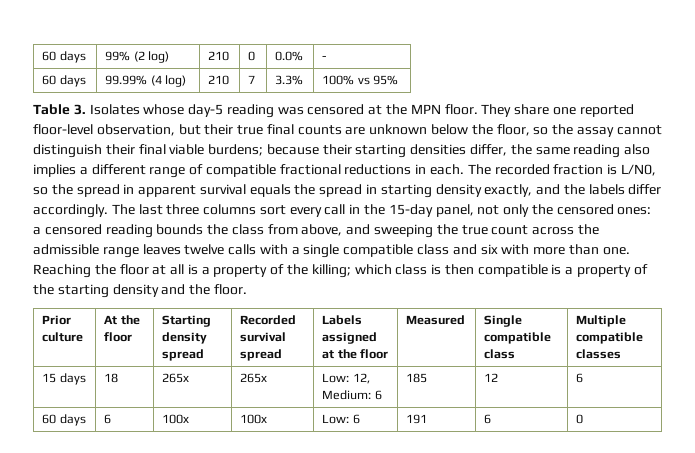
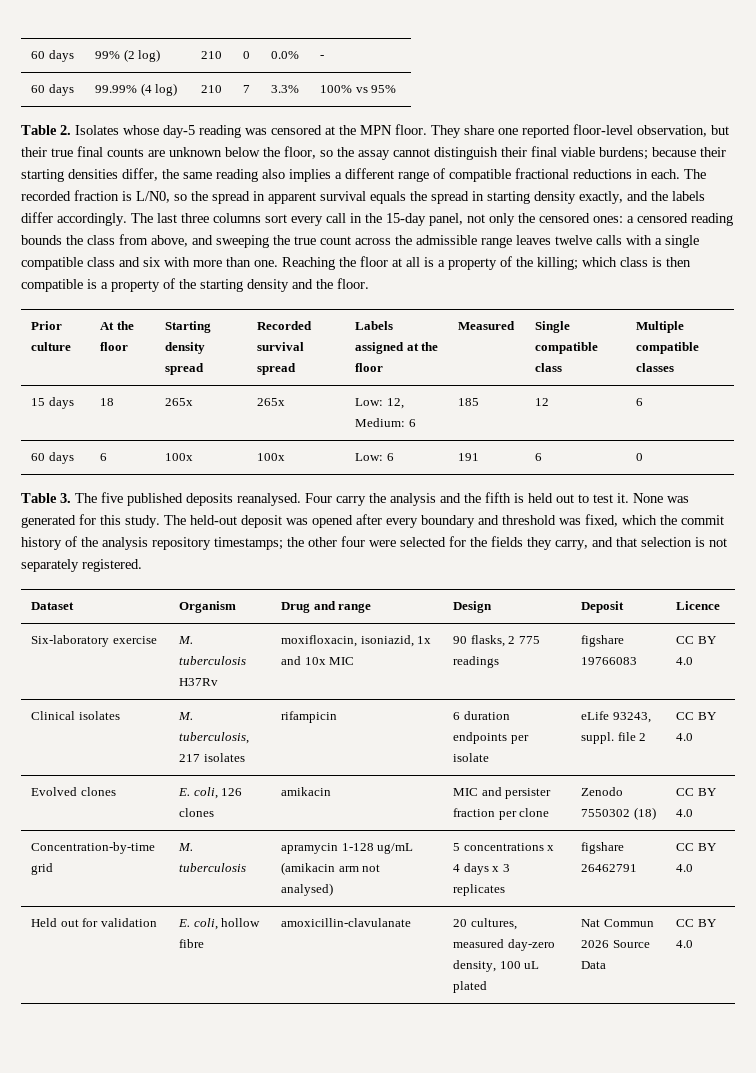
- Table 3. Isolates whose day-5 reading was censored at the MPN floor.
+ Table 2. Isolates whose day-5 reading was censored at the MPN floor.
+ Table 3. The five published deposits reanalysed. Four carry the analysis and the fifth is held out to test it. None was generated for this study. The held-out deposit was opened after every boundary and threshold was fixed, which the commit history of the analysis repository timestamps; the other four were selected for the fields they carry, and that selection is not separately registered.
+ Dataset | Organism | Drug and range | Design | Deposit | Licence
+ Six-laboratory exercise | M. tuberculosis H37Rv | moxifloxacin, isoniazid, 1x and 10x MIC | 90 flasks, 2 775 readings | figshare 19766083 | CC BY 4.0
+ Clinical isolates | M. tuberculosis, 217 isolates | rifampicin | 6 duration endpoints per isolate | eLife 93243, suppl. file 2 | CC BY 4.0
+ Evolved clones | E. coli, 126 clones | amikacin | MIC and persister fraction per clone | Zenodo 7550302 (18) | CC BY 4.0
+ Concentration-by-time grid | M. tuberculosis | apramycin 1-128 ug/mL (amikacin arm not analysed) | 5 concentrations x 4 days x 3 replicates | figshare 26462791 | CC BY 4.0
+ Held out for validation | E. coli, hollow fibre | amoxicillin-clavulanate | 20 cultures, measured day-zero density, 100 uL plated | Nat Commun 2026 Source Data | CC BY 4.0

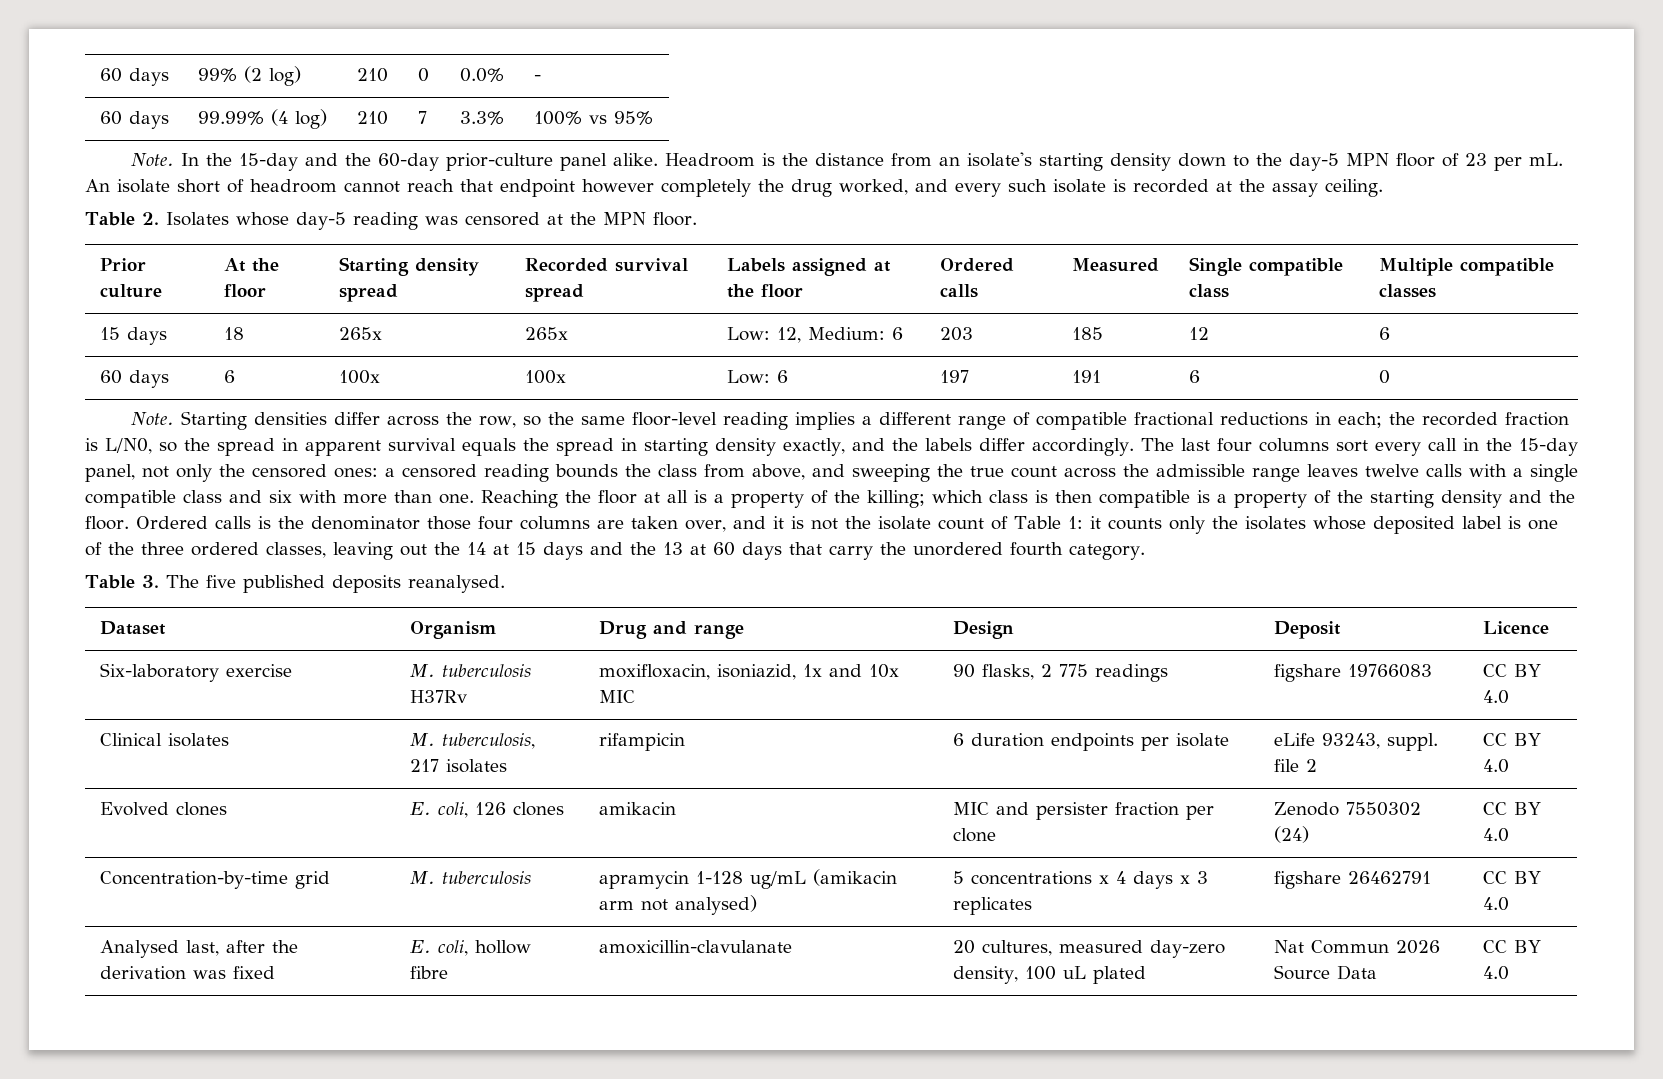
+ Note. In the 15-day and the 60-day prior-culture panel alike. Headroom is the distance from an isolate's starting density down to the day-5 MPN floor of 23 per mL. An isolate short of headroom cannot reach that endpoint however completely the drug worked, and every such isolate is recorded at the assay ceiling.
- Table 2. Isolates whose day-5 reading was censored at the MPN floor. They share one reported floor-level observation, but their true final counts are unknown below the floor, so the assay cannot distinguish their final viable burdens; because their starting densities differ, the same reading also implies a different range of compatible fractional reductions in each. The recorded fraction is L/N0, so the spread in apparent survival equals the spread in starting density exactly, and the labels differ accordingly.
+ Table 2. Isolates whose day-5 reading was censored at the MPN floor.
+ Prior culture | At the floor | Starting density spread | Recorded survival spread | Labels assigned at the floor | Ordered calls | Measured | Single compatible class | Multiple compatible classes
+ 15 days | 18 | 265x | 265x | Low: 12, Medium: 6 | 203 | 185 | 12 | 6
+ 60 days | 6 | 100x | 100x | Low: 6 | 197 | 191 | 6 | 0
+ Note. Starting densities differ across the row, so the same floor-level reading implies a different range of compatible fractional reductions in each; the recorded fraction is L/N0, so the spread in apparent survival equals the spread in starting density exactly, and the labels differ accordingly.
- The last three columns sort every call in the 15-day panel, not only the censored ones: a censored reading bounds the class from above, and sweeping the true count across the admissible range leaves twelve calls with a single compatible class and six with more than one.
+ The last four columns sort every call in the 15-day panel, not only the censored ones: a censored reading bounds the class from above, and sweeping the true count across the admissible range leaves twelve calls with a single compatible class and six with more than one.
- Reaching the floor at all is a property of the killing; which class is then compatible is a property of the starting density and the floor.
- Prior culture | At the floor | Starting density spread | Recorded survival spread | Labels assigned at the floor | Measured | Single compatible class | Multiple compatible classes
- 15 days | 18 | 265x | 265x | Low: 12, Medium: 6 | 185 | 12 | 6
- 60 days | 6 | 100x | 100x | Low: 6 | 191 | 6 | 0
+ Reaching the floor at all is a property of the killing; which class is then compatible is a property of the starting density and the floor. Ordered calls is the denominator those four columns are taken over, and it is not the isolate count of Table 1: it counts only the isolates whose deposited label is one of the three ordered classes, leaving out the 14 at 15 days and the 13 at 60 days that carry the unordered fourth category.
- Four carry the analysis and the fifth is held out to test it. None was generated for this study. The held-out deposit was opened after every boundary and threshold was fixed, which the commit history of the analysis repository timestamps; the other four were selected for the fields they carry, and that selection is not separately registered.
- Evolved clones | E. coli, 126 clones | amikacin | MIC and persister fraction per clone | Zenodo 7550302 (18) | CC BY 4.0
+ Evolved clones | E. coli, 126 clones | amikacin | MIC and persister fraction per clone | Zenodo 7550302 (24) | CC BY 4.0
- Held out for validation | E. coli, hollow fibre | amoxicillin-clavulanate | 20 cultures, measured day-zero density, 100 uL plated | Nat Commun 2026 Source Data | CC BY 4.0
+ Analysed last, after the derivation was fixed | E. coli, hollow fibre | amoxicillin-clavulanate | 20 cultures, measured day-zero density, 100 uL plated | Nat Commun 2026 Source Data | CC BY 4.0

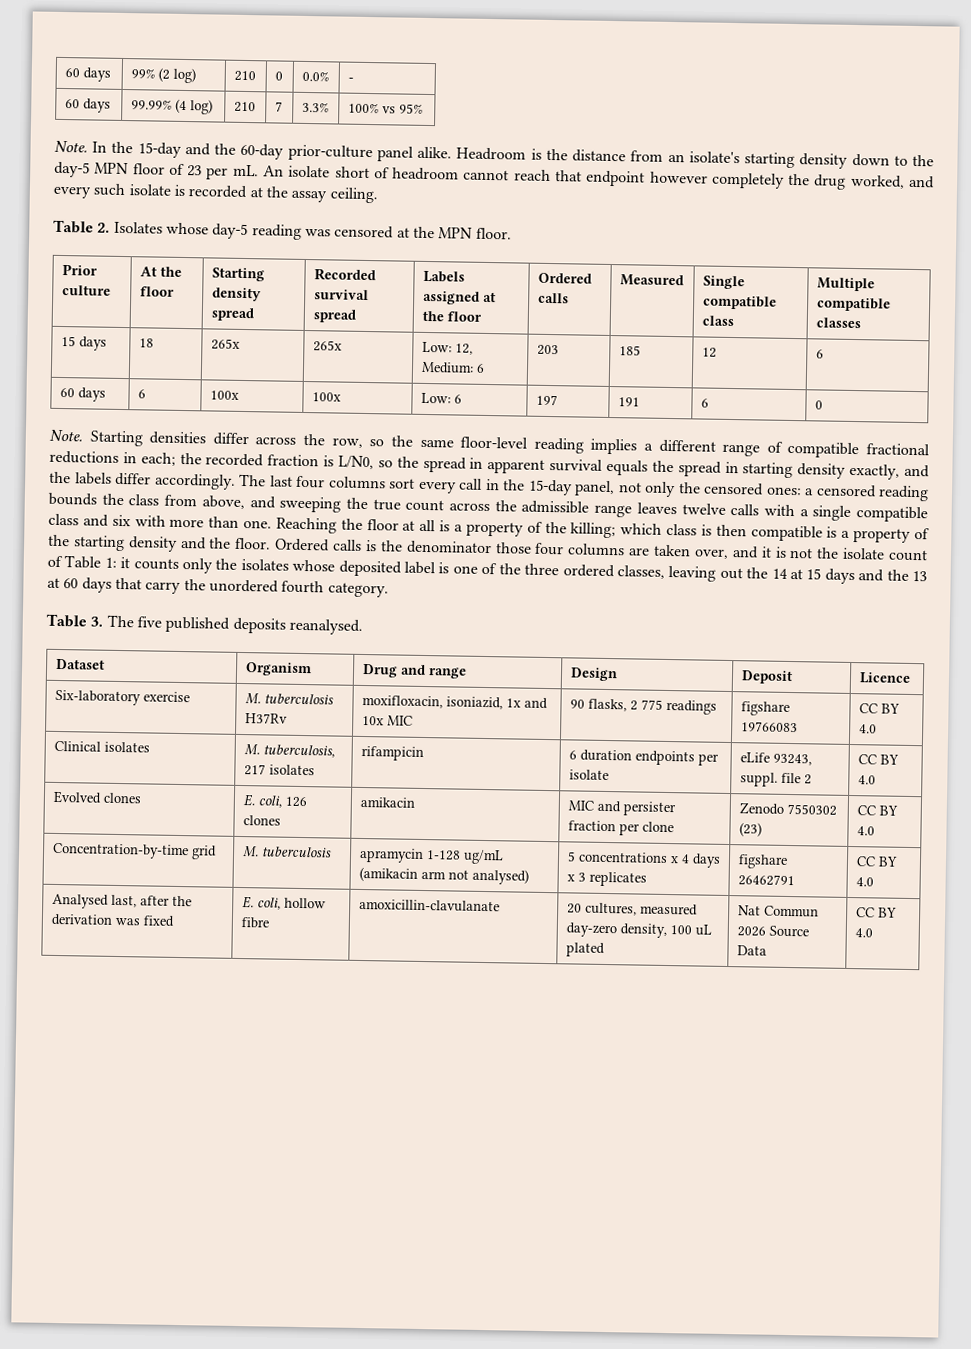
- Evolved clones | E. coli, 126 clones | amikacin | MIC and persister fraction per clone | Zenodo 7550302 (24) | CC BY 4.0
+ Evolved clones | E. coli, 126 clones | amikacin | MIC and persister fraction per clone | Zenodo 7550302 (23) | CC BY 4.0

